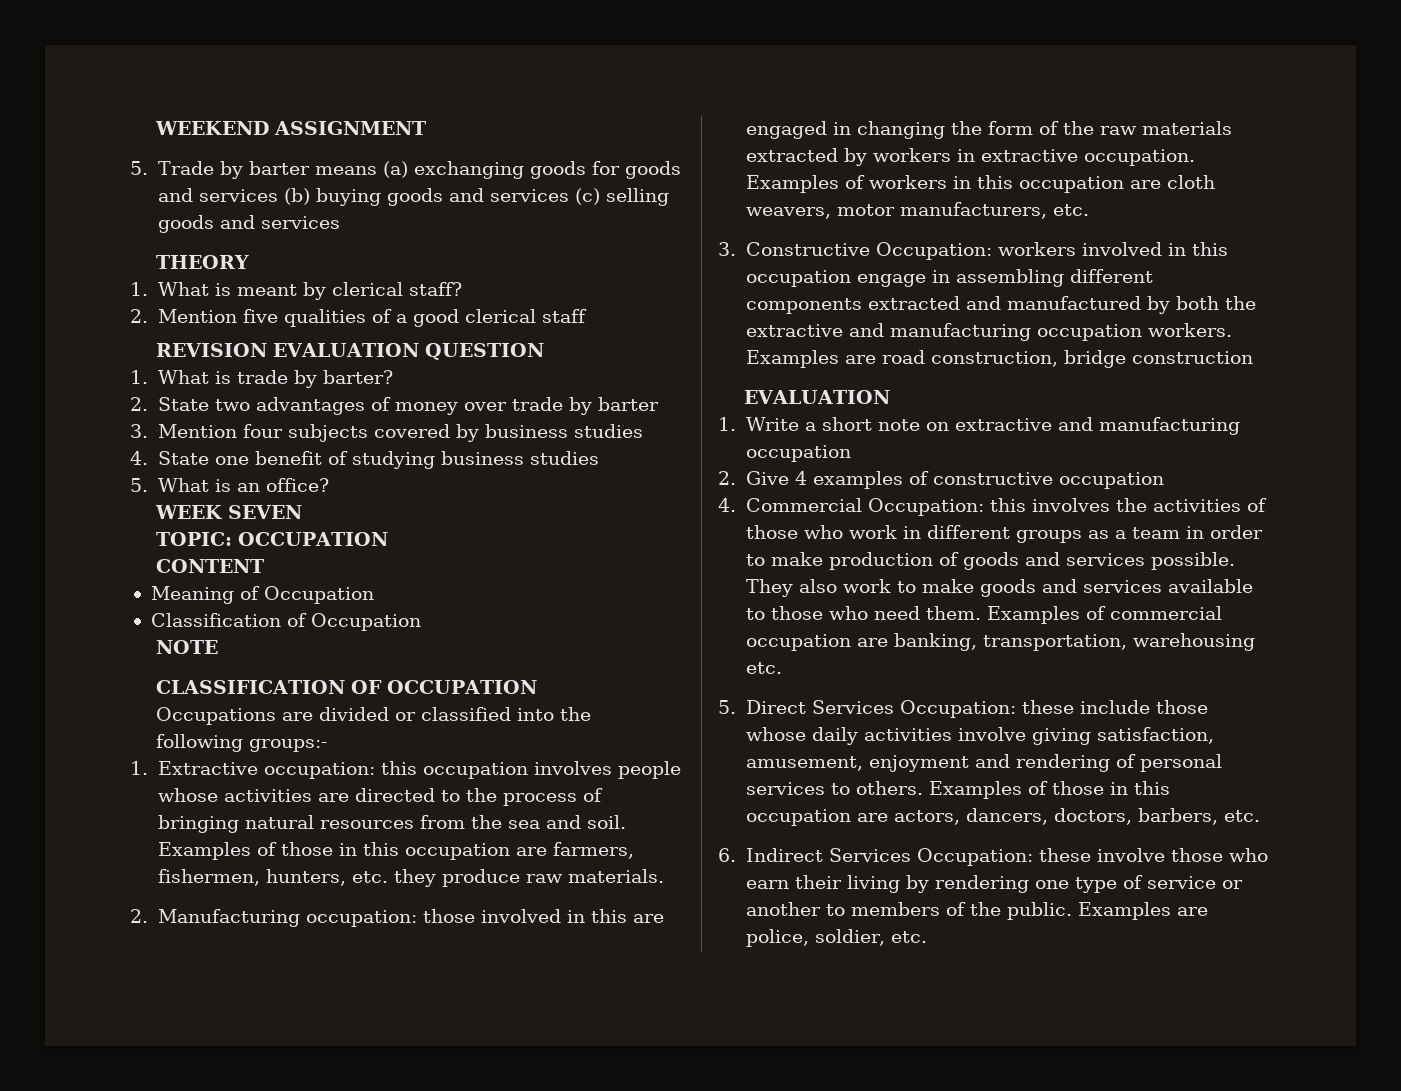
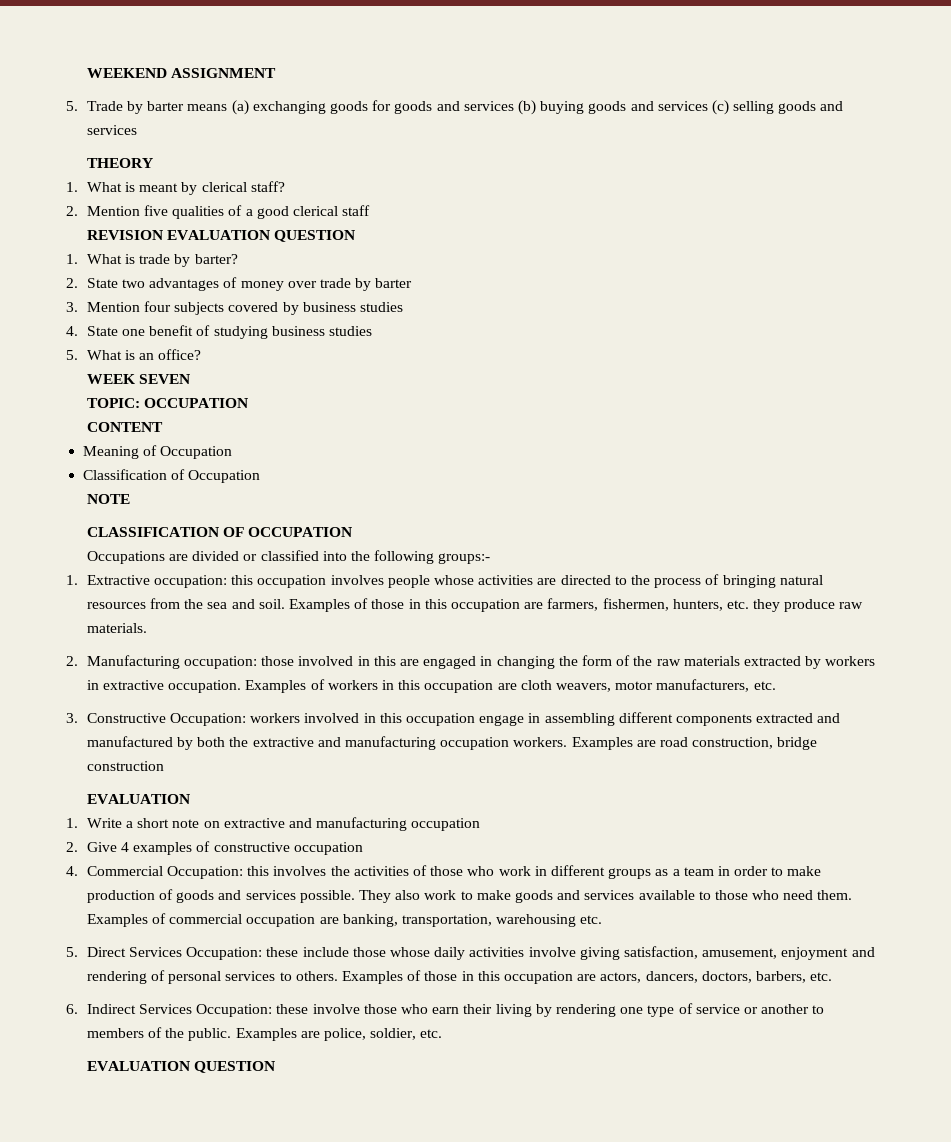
  Examples are police, soldier, etc.
+ EVALUATION QUESTION

